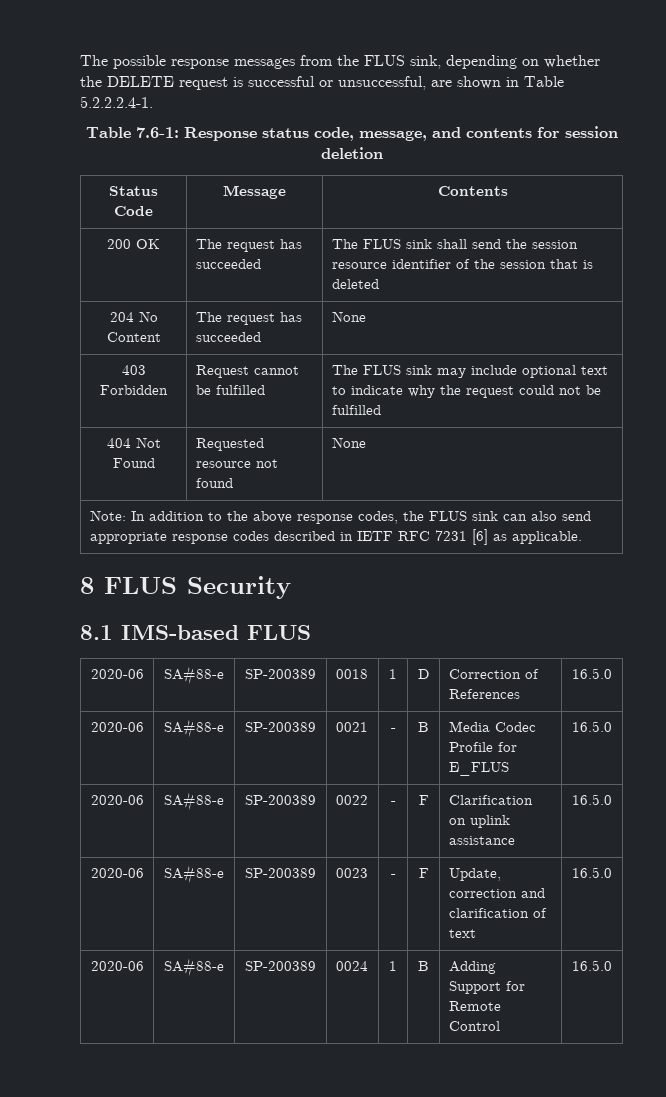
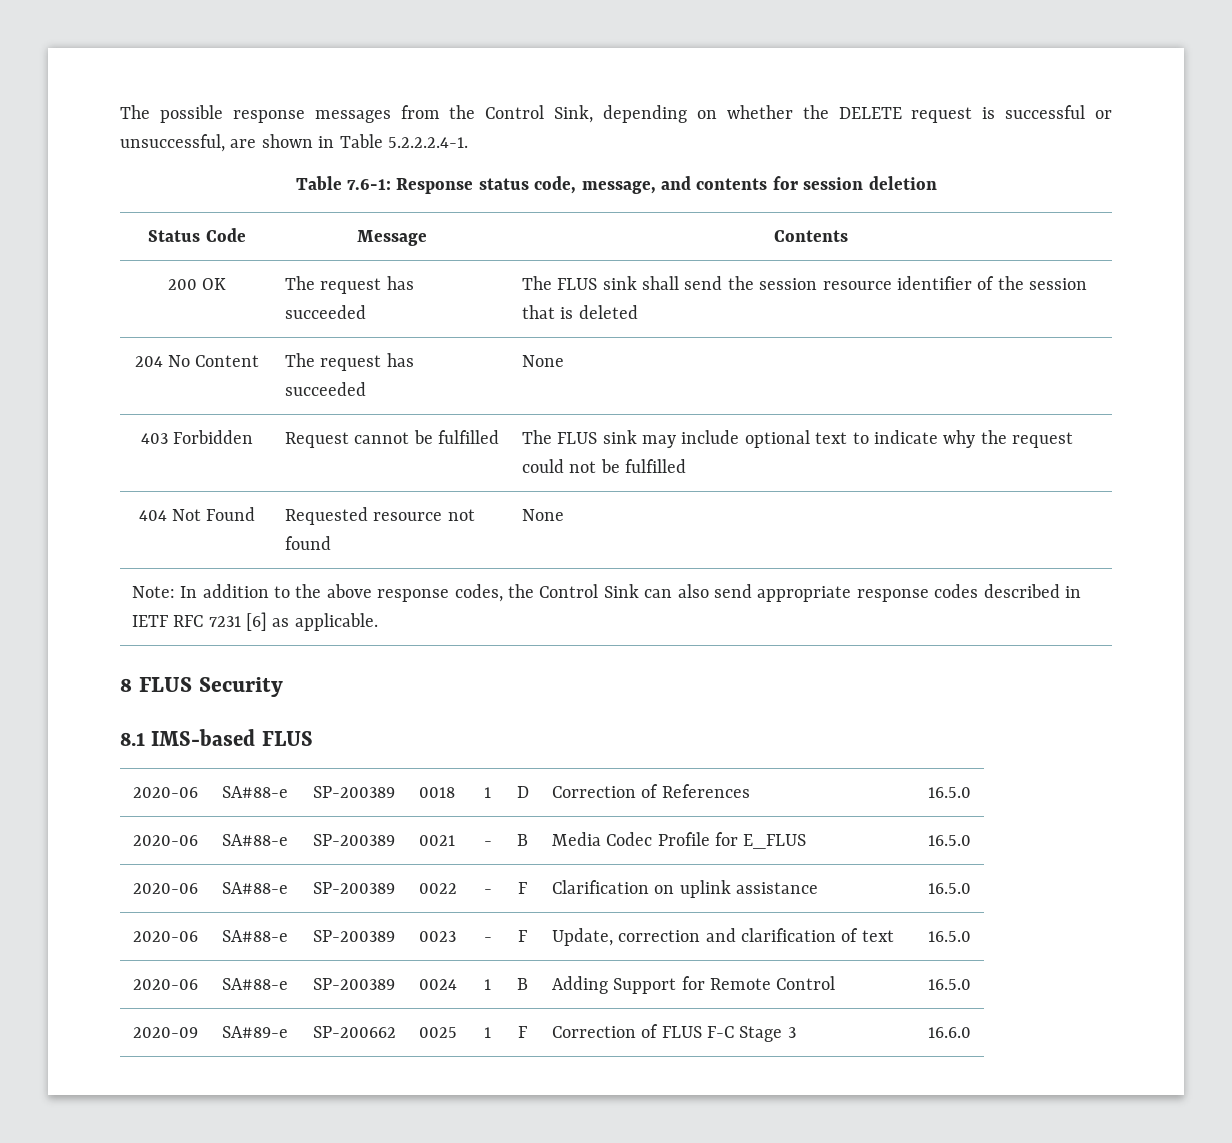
- The possible response messages from the FLUS sink, depending on whether the DELETE request is successful or unsuccessful, are shown in Table 5.2.2.2.4-1.
+ The possible response messages from the Control Sink, depending on whether the DELETE request is successful or unsuccessful, are shown in Table 5.2.2.2.4-1.
- Note: In addition to the above response codes, the FLUS sink can also send appropriate response codes described in IETF RFC 7231 [6] as applicable.
+ Note: In addition to the above response codes, the Control Sink can also send appropriate response codes described in IETF RFC 7231 [6] as applicable.
+ 2020-09 | SA#89-e | SP-200662 | 0025 | 1 | F | Correction of FLUS F-C Stage 3 | 16.6.0

